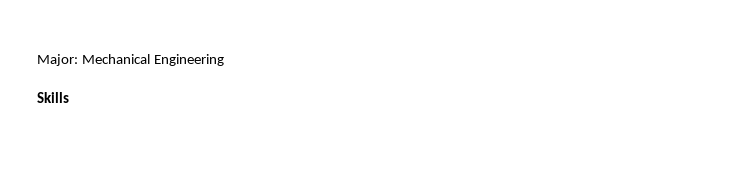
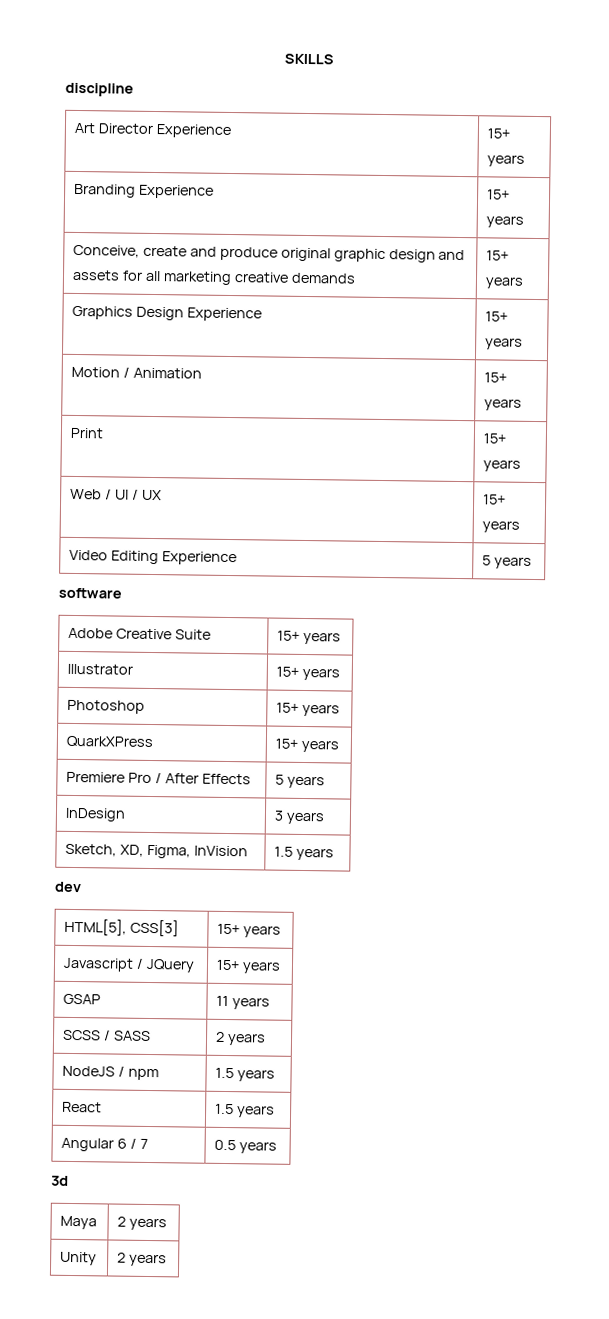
- Major: Mechanical Engineering
- Skills
+ SKILLS
+ discipline
+ Art Director Experience | 15+ years
+ Branding Experience | 15+ years
+ Conceive, create and produce original graphic design and assets for all marketing creative demands | 15+ years
+ Graphics Design Experience | 15+ years
+ Motion / Animation | 15+ years
+ Print | 15+ years
+ Web / UI / UX | 15+ years
+ Video Editing Experience | 5 years
+ software
+ Adobe Creative Suite | 15+ years
+ Illustrator | 15+ years
+ Photoshop | 15+ years
+ QuarkXPress | 15+ years
+ Premiere Pro / After Effects | 5 years
+ InDesign | 3 years
+ Sketch, XD, Figma, InVision | 1.5 years
+ dev
+ HTML[5], CSS[3] | 15+ years
+ Javascript / JQuery | 15+ years
+ GSAP | 11 years
+ SCSS / SASS | 2 years
+ NodeJS / npm | 1.5 years
+ React | 1.5 years
+ Angular 6 / 7 | 0.5 years
+ 3d
+ Maya | 2 years
+ Unity | 2 years

